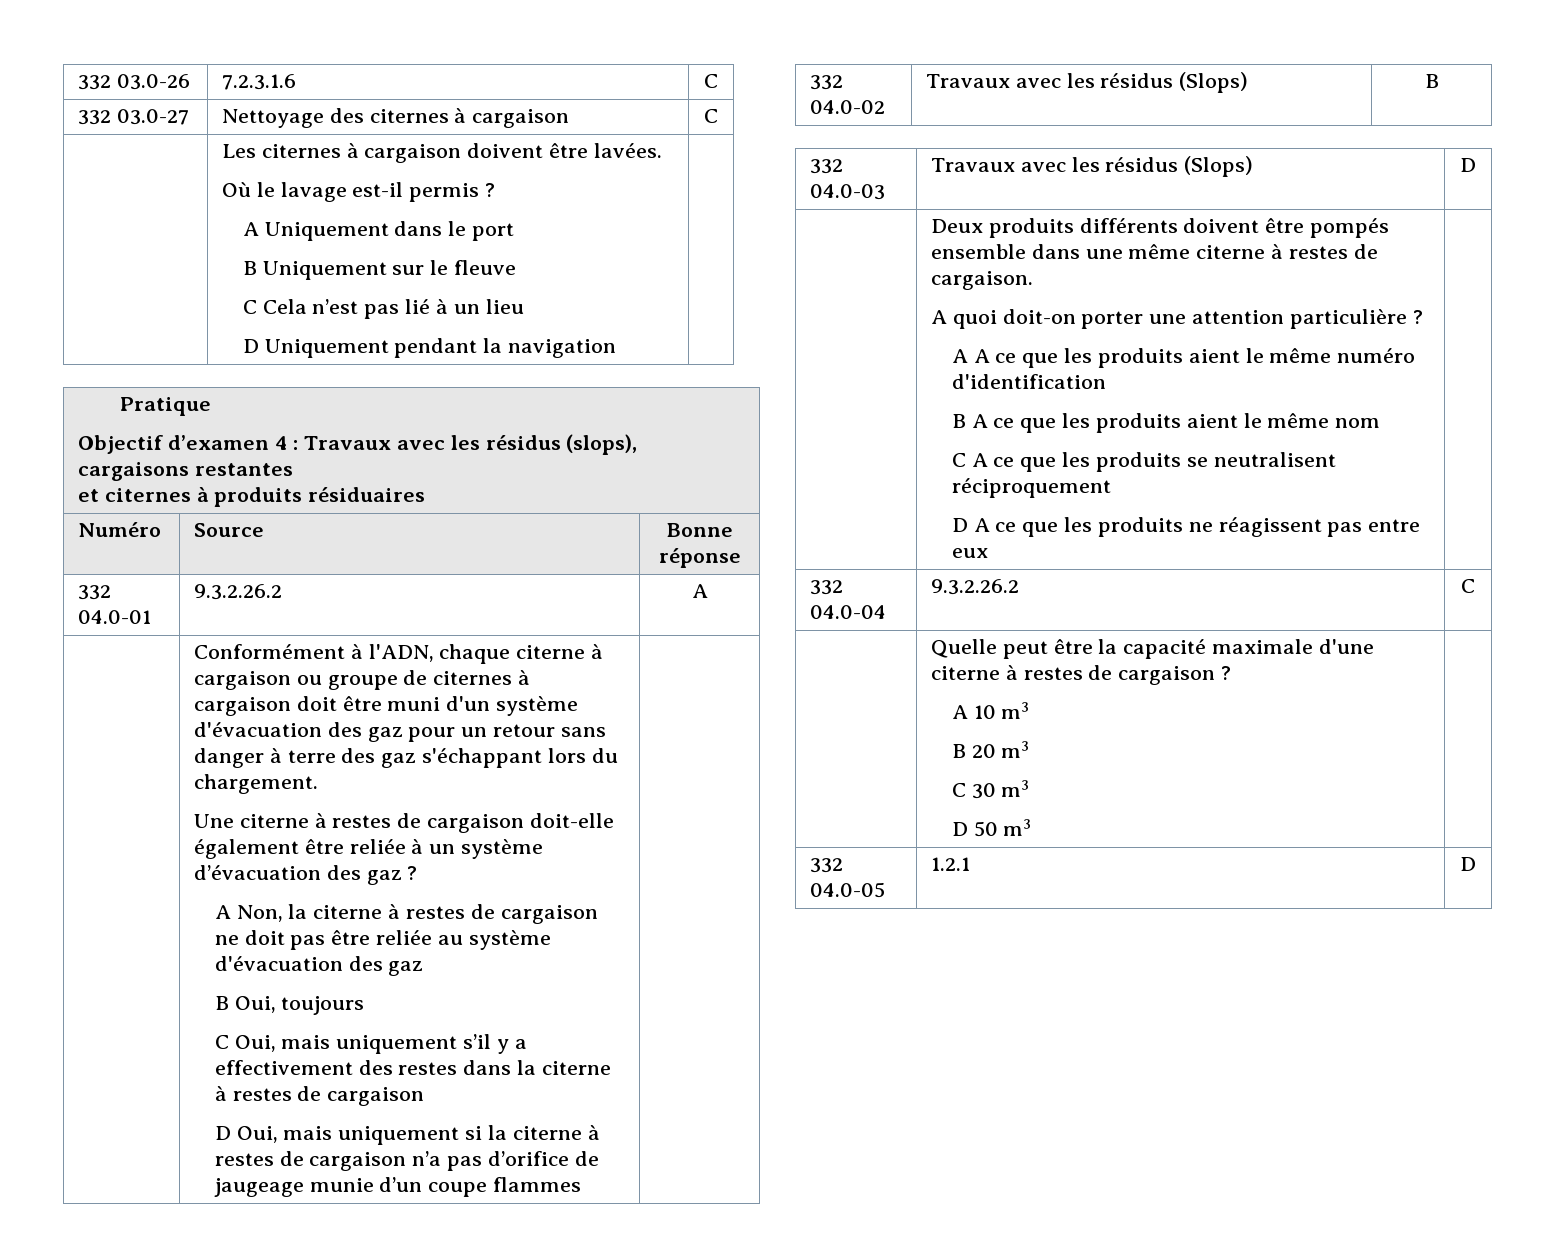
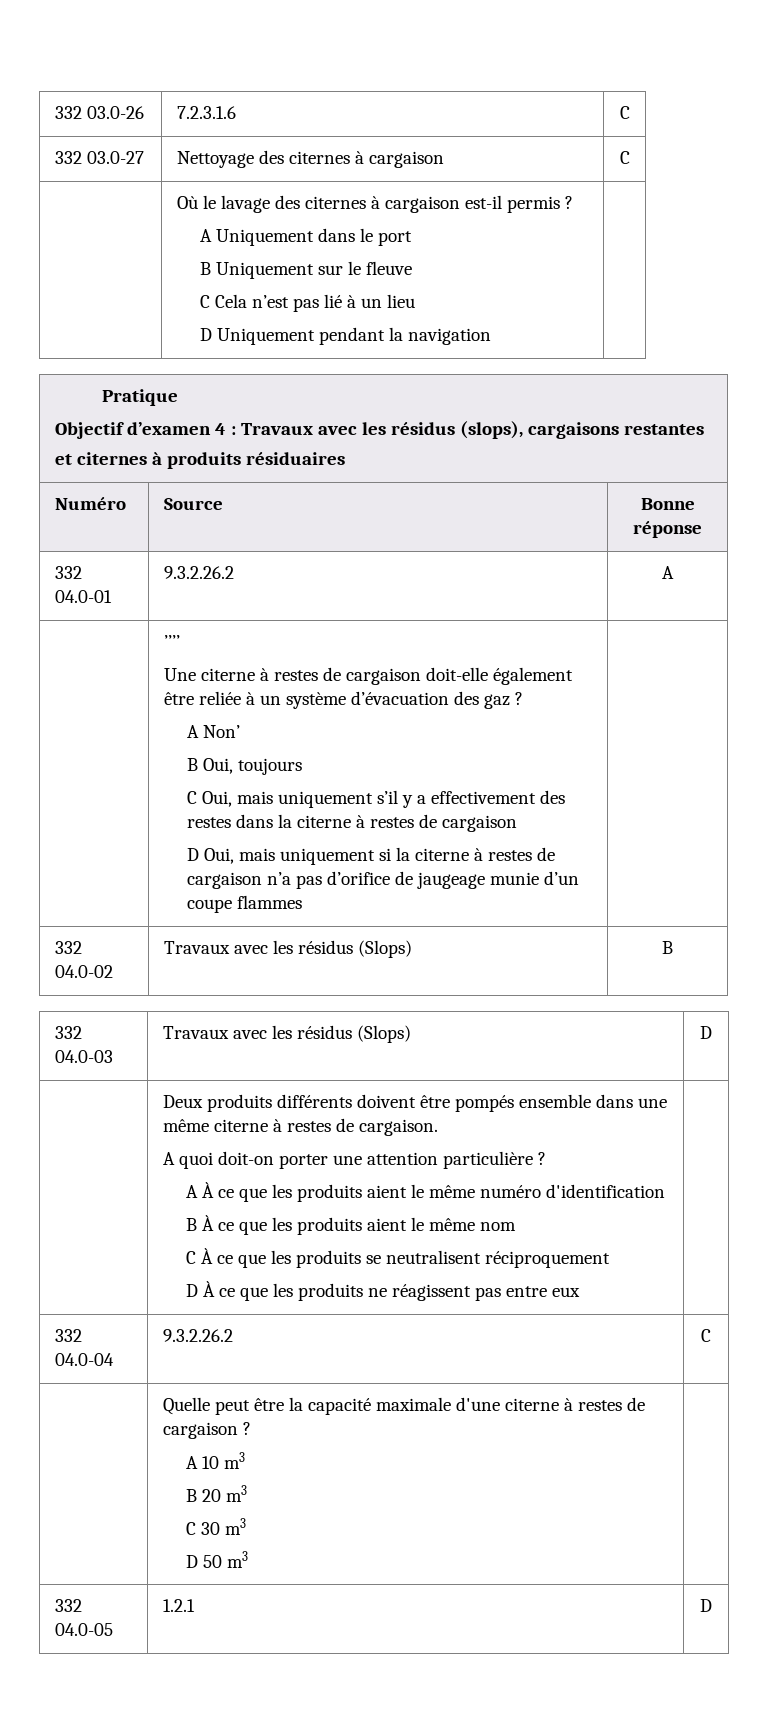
- | Les citernes à cargaison doivent être lavées.
- Où le lavage est-il permis ?
+ | Où le lavage des citernes à cargaison est-il permis ?
- Conformément à l'ADN, chaque citerne à cargaison ou groupe de citernes à cargaison doit être muni d'un système d'évacuation des gaz pour un retour sans danger à terre des gaz s'échappant lors du chargement.
+ ’’’’
- A Non, la citerne à restes de cargaison ne doit pas être reliée au système d'évacuation des gaz
+ A Non’
- A A ce que les produits aient le même numéro d'identification
+ A À ce que les produits aient le même numéro d'identification
- B A ce que les produits aient le même nom
+ B À ce que les produits aient le même nom
- C A ce que les produits se neutralisent réciproquement
+ C À ce que les produits se neutralisent réciproquement
- D A ce que les produits ne réagissent pas entre eux
+ D À ce que les produits ne réagissent pas entre eux

